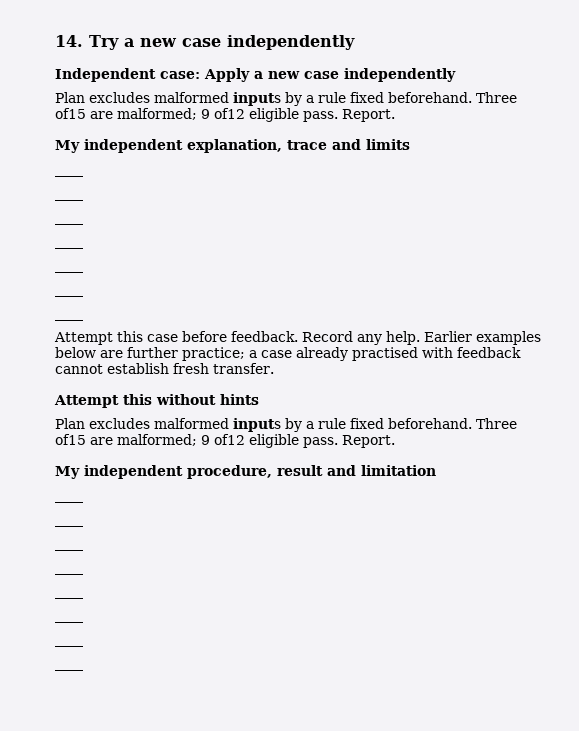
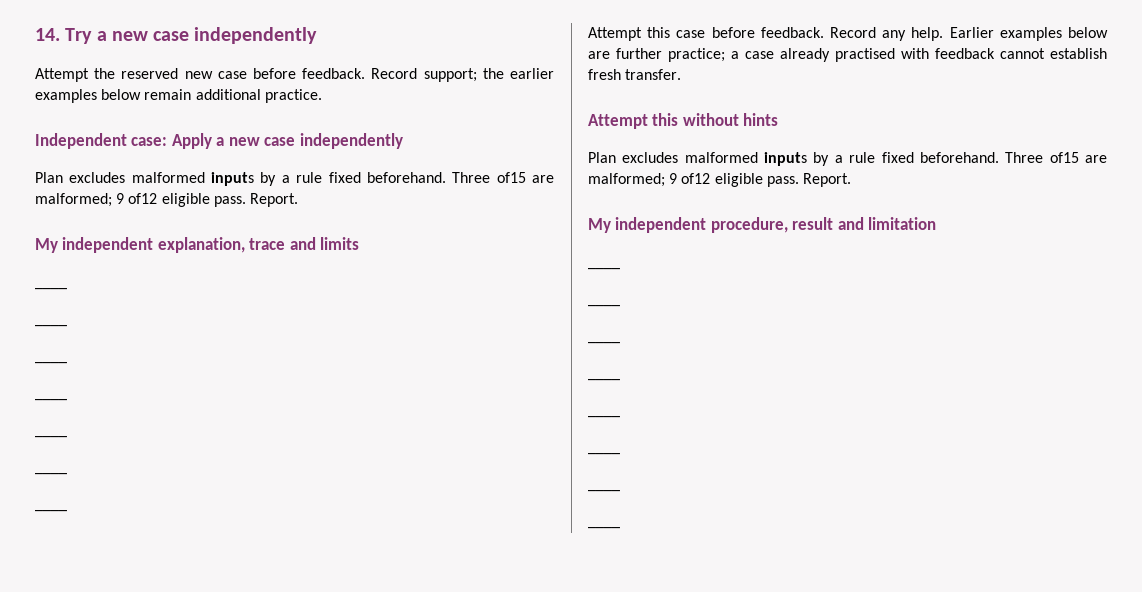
+ Attempt the reserved new case before feedback. Record support; the earlier examples below remain additional practice.

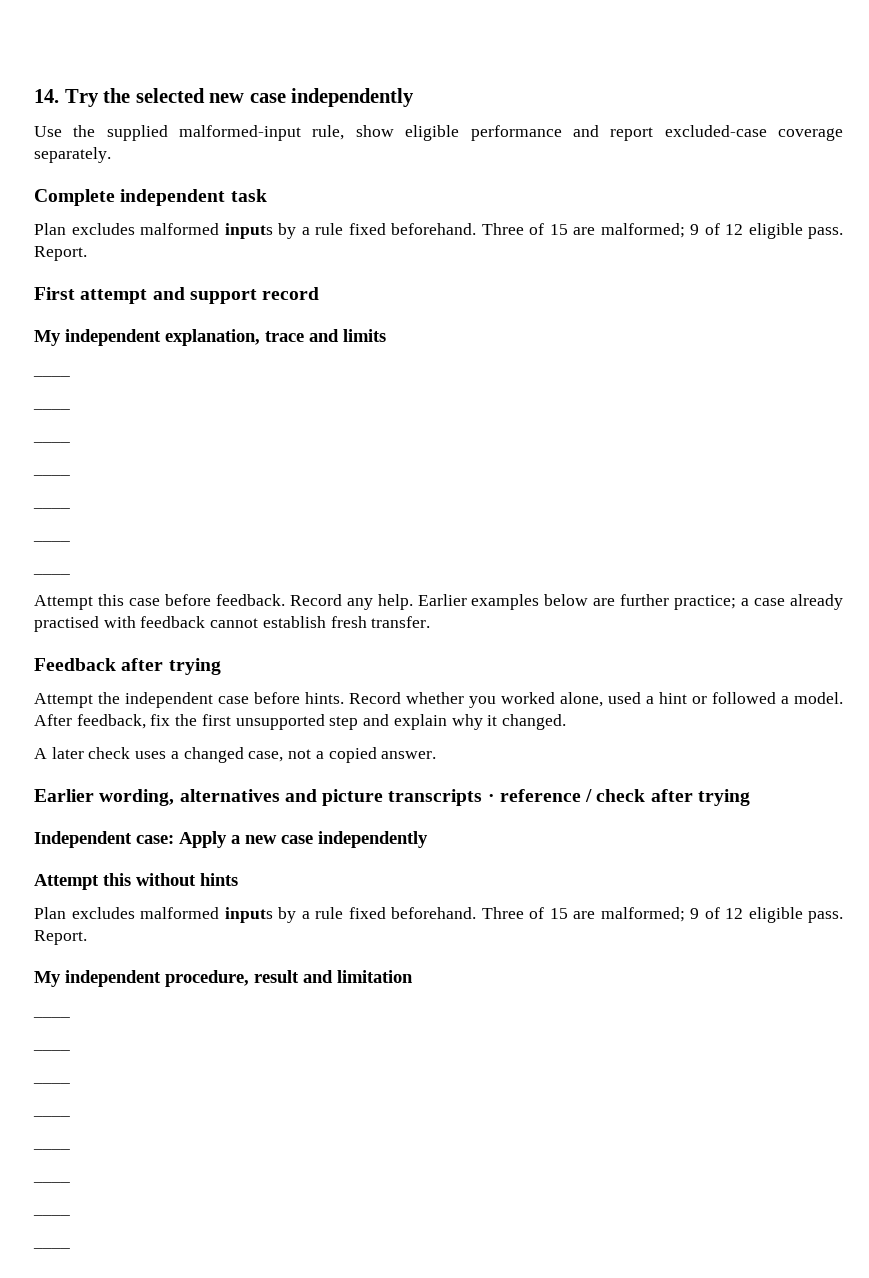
- 14. Try a new case independently
- Attempt the reserved new case before feedback. Record support; the earlier examples below remain additional practice.
- Independent case: Apply a new case independently
- Plan excludes malformed inputs by a rule fixed beforehand. Three of15 are malformed; 9 of12 eligible pass. Report.
+ 14. Try the selected new case independently
+ Use the supplied malformed-input rule, show eligible performance and report excluded-case coverage separately.
+ Complete independent task
+ Plan excludes malformed inputs by a rule fixed beforehand. Three of 15 are malformed; 9 of 12 eligible pass. Report.
+ First attempt and support record
+ Feedback after trying
+ Attempt the independent case before hints. Record whether you worked alone, used a hint or followed a model. After feedback, fix the first unsupported step and explain why it changed.
+ A later check uses a changed case, not a copied answer.
+ Earlier wording, alternatives and picture transcripts · reference / check after trying
+ Independent case: Apply a new case independently
  Attempt this without hints
- Plan excludes malformed inputs by a rule fixed beforehand. Three of15 are malformed; 9 of12 eligible pass.
+ Plan excludes malformed inputs by a rule fixed beforehand. Three of 15 are malformed; 9 of 12 eligible pass.

